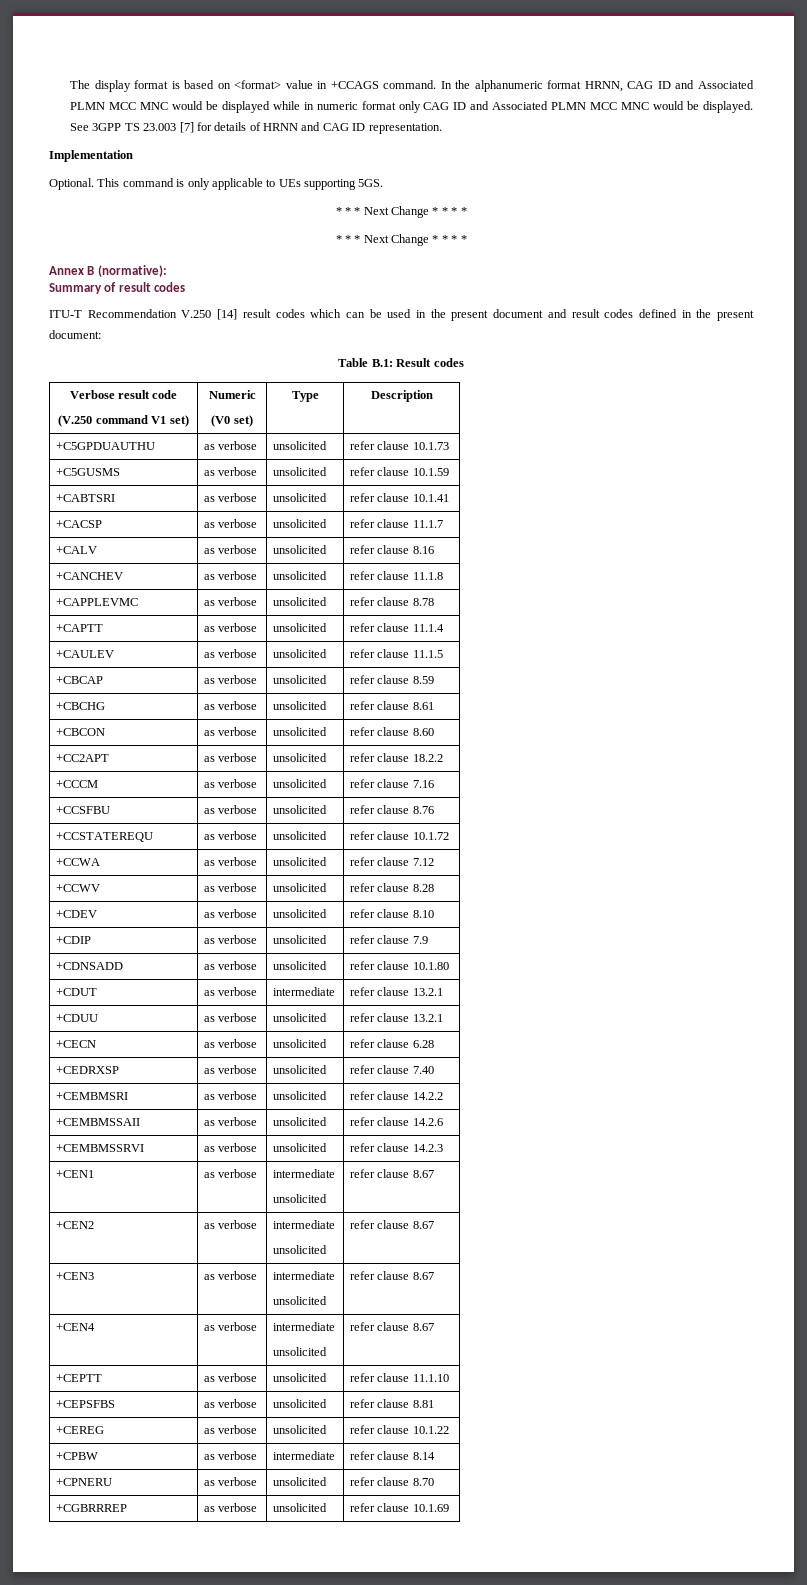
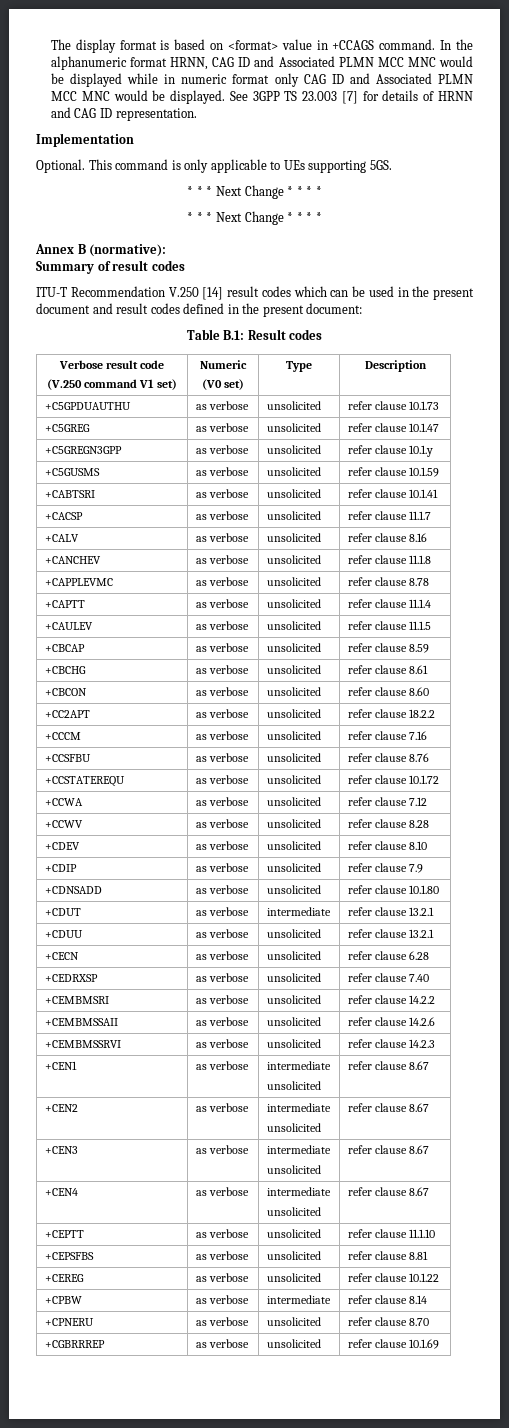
+ +C5GREG | as verbose | unsolicited | refer clause 10.1.47
+ +C5GREGN3GPP | as verbose | unsolicited | refer clause 10.1.y

